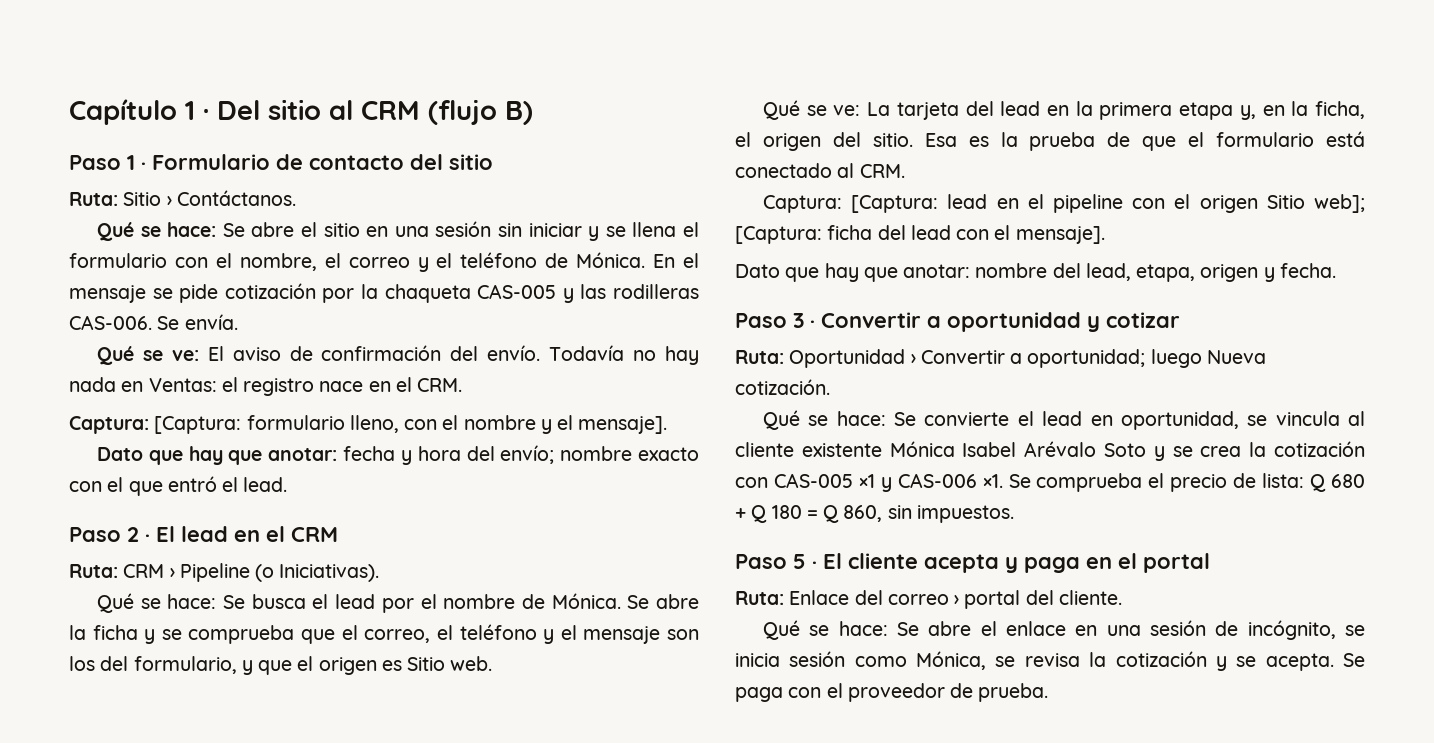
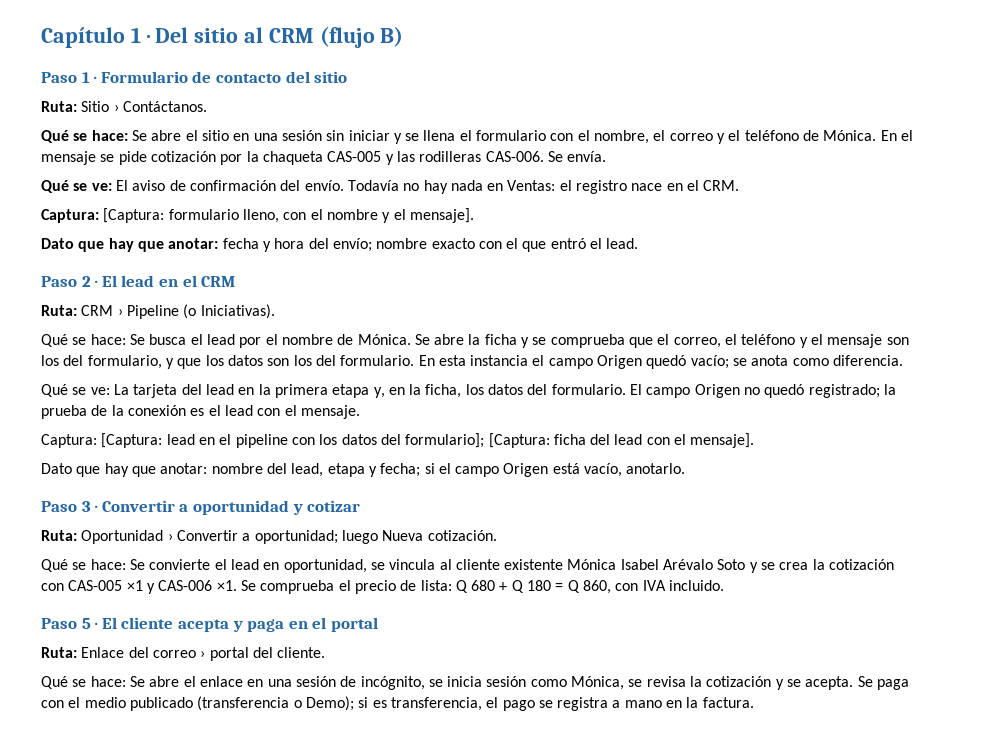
- Se abre la ficha y se comprueba que el correo, el teléfono y el mensaje son los del formulario, y que el origen es Sitio web.
+ Se abre la ficha y se comprueba que el correo, el teléfono y el mensaje son los del formulario, y que los datos son los del formulario. En esta instancia el campo Origen quedó vacío; se anota como diferencia.
- Qué se ve: La tarjeta del lead en la primera etapa y, en la ficha, el origen del sitio. Esa es la prueba de que el formulario está conectado al CRM.
+ Qué se ve: La tarjeta del lead en la primera etapa y, en la ficha, los datos del formulario. El campo Origen no quedó registrado; la prueba de la conexión es el lead con el mensaje.
- Captura: [Captura: lead en el pipeline con el origen Sitio web]; [Captura: ficha del lead con el mensaje].
+ Captura: [Captura: lead en el pipeline con los datos del formulario]; [Captura: ficha del lead con el mensaje].
- Dato que hay que anotar: nombre del lead, etapa, origen y fecha.
+ Dato que hay que anotar: nombre del lead, etapa y fecha; si el campo Origen está vacío, anotarlo.
- Se comprueba el precio de lista: Q 680 + Q 180 = Q 860, sin impuestos.
+ Se comprueba el precio de lista: Q 680 + Q 180 = Q 860, con IVA incluido.
- Se paga con el proveedor de prueba.
+ Se paga con el medio publicado (transferencia o Demo); si es transferencia, el pago se registra a mano en la factura.

